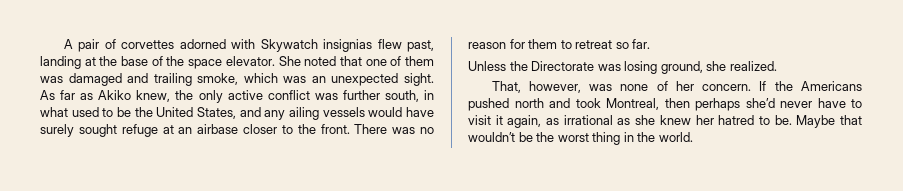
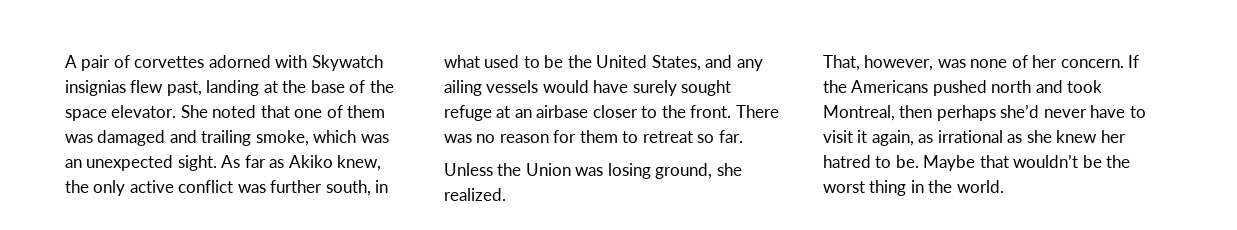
- Unless the Directorate was losing ground, she realized.
+ Unless the Union was losing ground, she realized.

